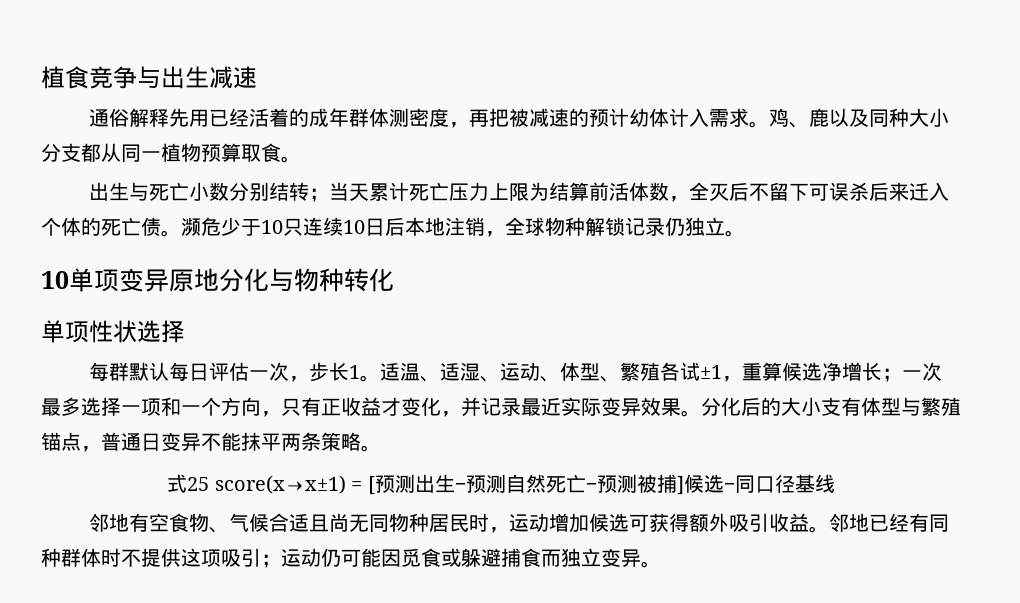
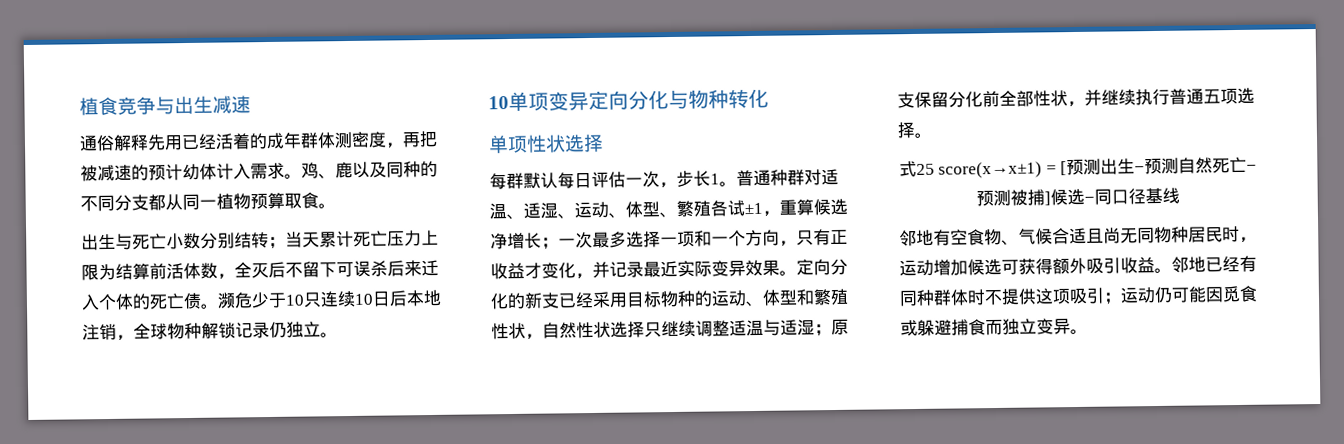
- 鸡、鹿以及同种大小分支都从同一植物预算取食。
+ 鸡、鹿以及同种的不同分支都从同一植物预算取食。
- 10单项变异原地分化与物种转化
+ 10单项变异定向分化与物种转化
- 适温、适湿、运动、体型、繁殖各试±1，重算候选净增长；一次最多选择一项和一个方向，只有正收益才变化，并记录最近实际变异效果。
+ 普通种群对适温、适湿、运动、体型、繁殖各试±1，重算候选净增长；一次最多选择一项和一个方向，只有正收益才变化，并记录最近实际变异效果。
- 分化后的大小支有体型与繁殖锚点，普通日变异不能抹平两条策略。
+ 定向分化的新支已经采用目标物种的运动、体型和繁殖性状，自然性状选择只继续调整适温与适湿；原支保留分化前全部性状，并继续执行普通五项选择。

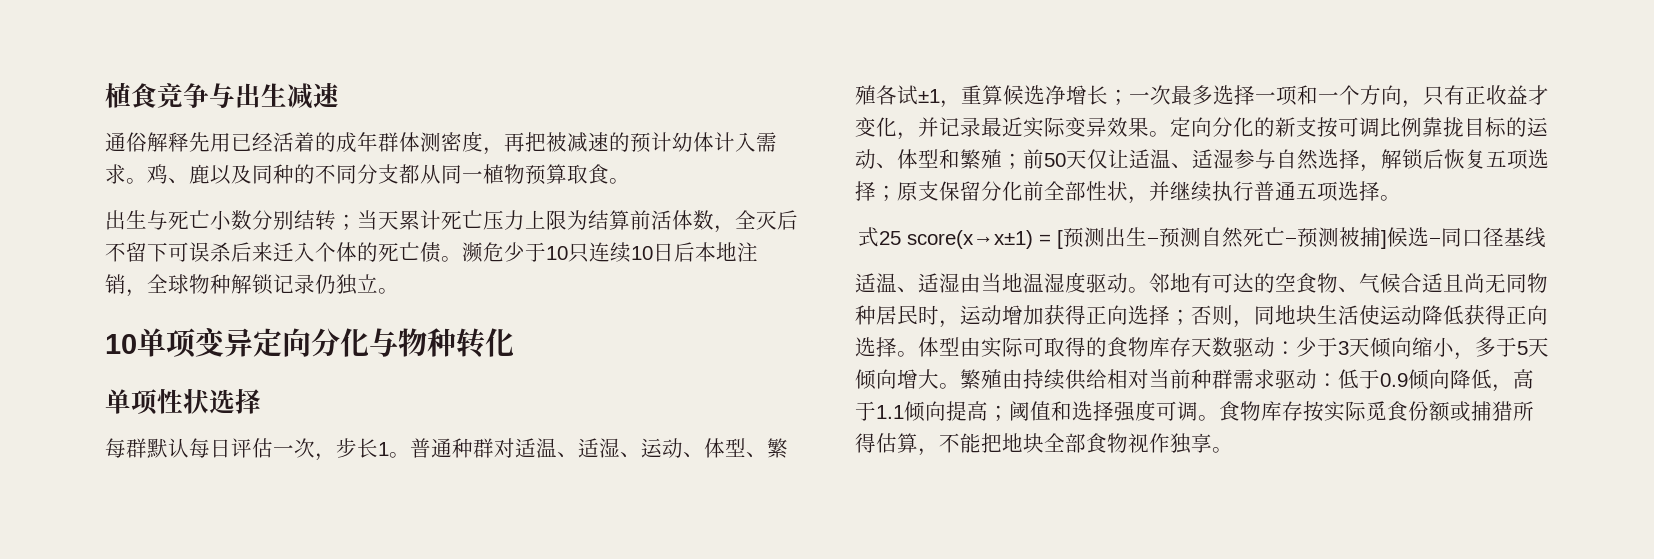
- 定向分化的新支已经采用目标物种的运动、体型和繁殖性状，自然性状选择只继续调整适温与适湿；原支保留分化前全部性状，并继续执行普通五项选择。
+ 定向分化的新支按可调比例靠拢目标的运动、体型和繁殖；前50天仅让适温、适湿参与自然选择，解锁后恢复五项选择；原支保留分化前全部性状，并继续执行普通五项选择。
- 邻地有空食物、气候合适且尚无同物种居民时，运动增加候选可获得额外吸引收益。邻地已经有同种群体时不提供这项吸引；运动仍可能因觅食或躲避捕食而独立变异。
+ 适温、适湿由当地温湿度驱动。邻地有可达的空食物、气候合适且尚无同物种居民时，运动增加获得正向选择；否则，同地块生活使运动降低获得正向选择。体型由实际可取得的食物库存天数驱动：少于3天倾向缩小，多于5天倾向增大。繁殖由持续供给相对当前种群需求驱动：低于0.9倾向降低，高于1.1倾向提高；阈值和选择强度可调。食物库存按实际觅食份额或捕猎所得估算，不能把地块全部食物视作独享。

